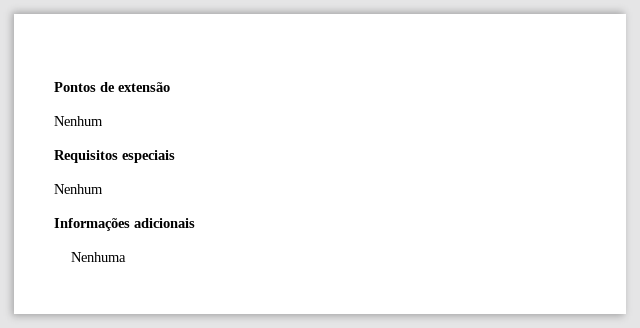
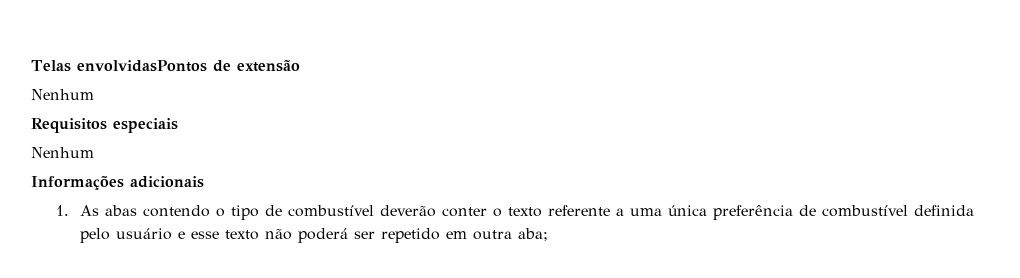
- Pontos de extensão
+ Telas envolvidasPontos de extensão
- Nenhuma
+ 1. As abas contendo o tipo de combustível deverão conter o texto referente a uma única preferência de combustível definida pelo usuário e esse texto não poderá ser repetido em outra aba;

